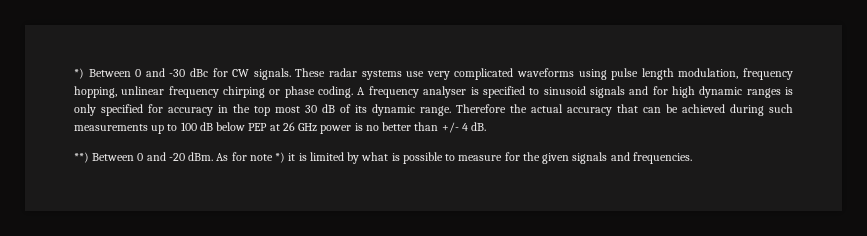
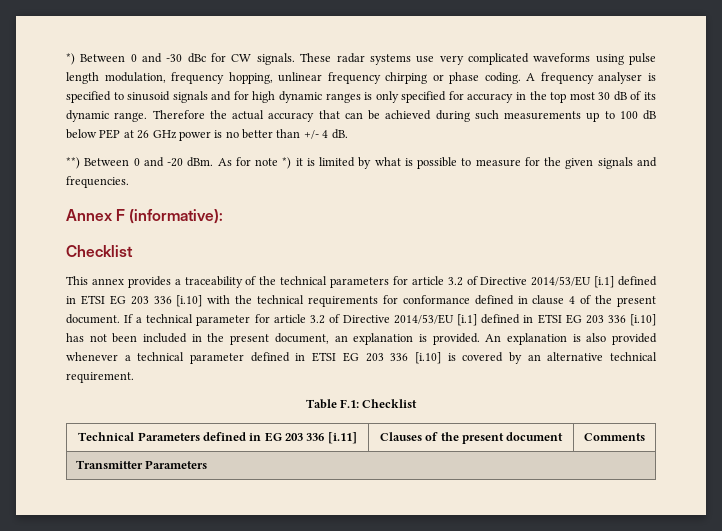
+ Annex F (informative):
+ Checklist
+ This annex provides a traceability of the technical parameters for article 3.2 of Directive 2014/53/EU [i.1] defined in ETSI EG 203 336 [i.10] with the technical requirements for conformance defined in clause 4 of the present document. If a technical parameter for article 3.2 of Directive 2014/53/EU [i.1] defined in ETSI EG 203 336 [i.10] has not been included in the present document, an explanation is provided. An explanation is also provided whenever a technical parameter defined in ETSI EG 203 336 [i.10] is covered by an alternative technical requirement.
+ Table F.1: Checklist
+ Technical Parameters defined in EG 203 336 [i.11] | Clauses of the present document | Comments
+ Transmitter Parameters

